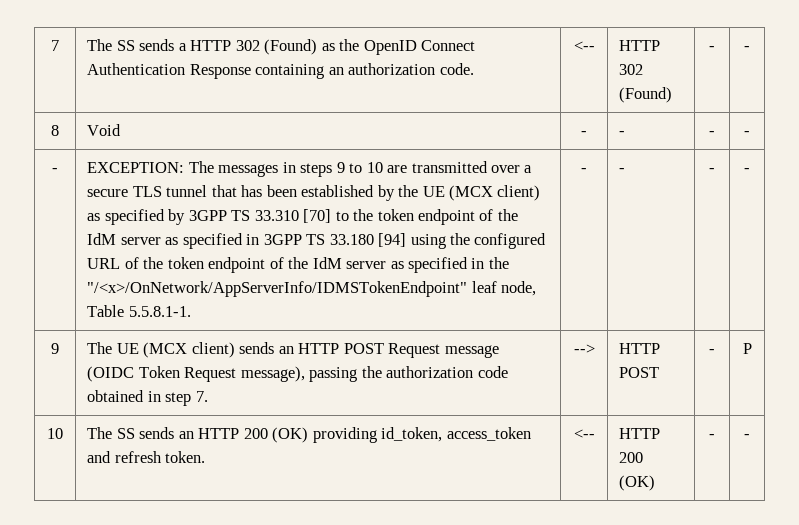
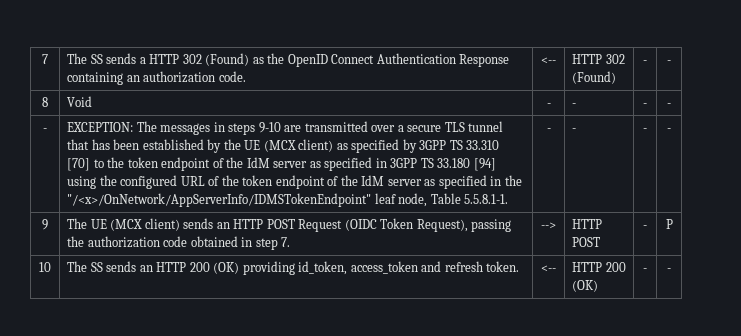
- The messages in steps 9 to 10 are transmitted over a secure TLS tunnel that has been established by the UE (MCX client) as specified by 3GPP TS 33.310 [70] to the token endpoint of the IdM server as specified in 3GPP TS 33.180 [94] using the configured URL of the token endpoint of the IdM server as specified in the "/<x>/OnNetwork/AppServerInfo/IDMSTokenEndpoint" leaf node, Table 5.5.8.1-1.
+ The messages in steps 9-10 are transmitted over a secure TLS tunnel that has been established by the UE (MCX client) as specified by 3GPP TS 33.310 [70] to the token endpoint of the IdM server as specified in 3GPP TS 33.180 [94] using the configured URL of the token endpoint of the IdM server as specified in the "/<x>/OnNetwork/AppServerInfo/IDMSTokenEndpoint" leaf node, Table 5.5.8.1-1.
- 9 | The UE (MCX client) sends an HTTP POST Request message (OIDC Token Request message), passing the authorization code obtained in step 7. | --> | HTTP POST | - | P
+ 9 | The UE (MCX client) sends an HTTP POST Request (OIDC Token Request), passing the authorization code obtained in step 7. | --> | HTTP POST | - | P

